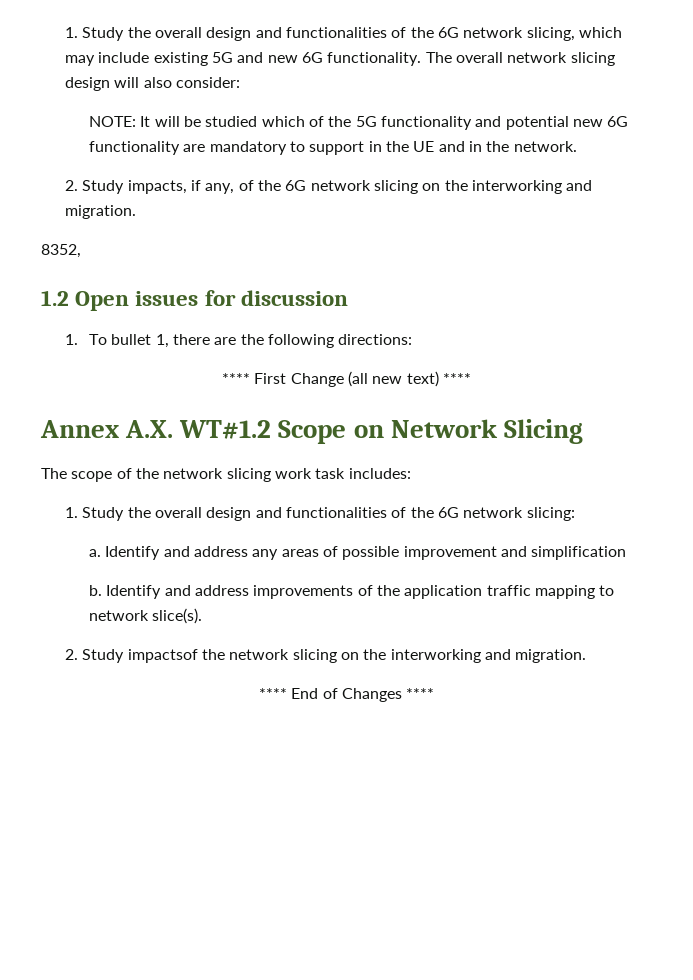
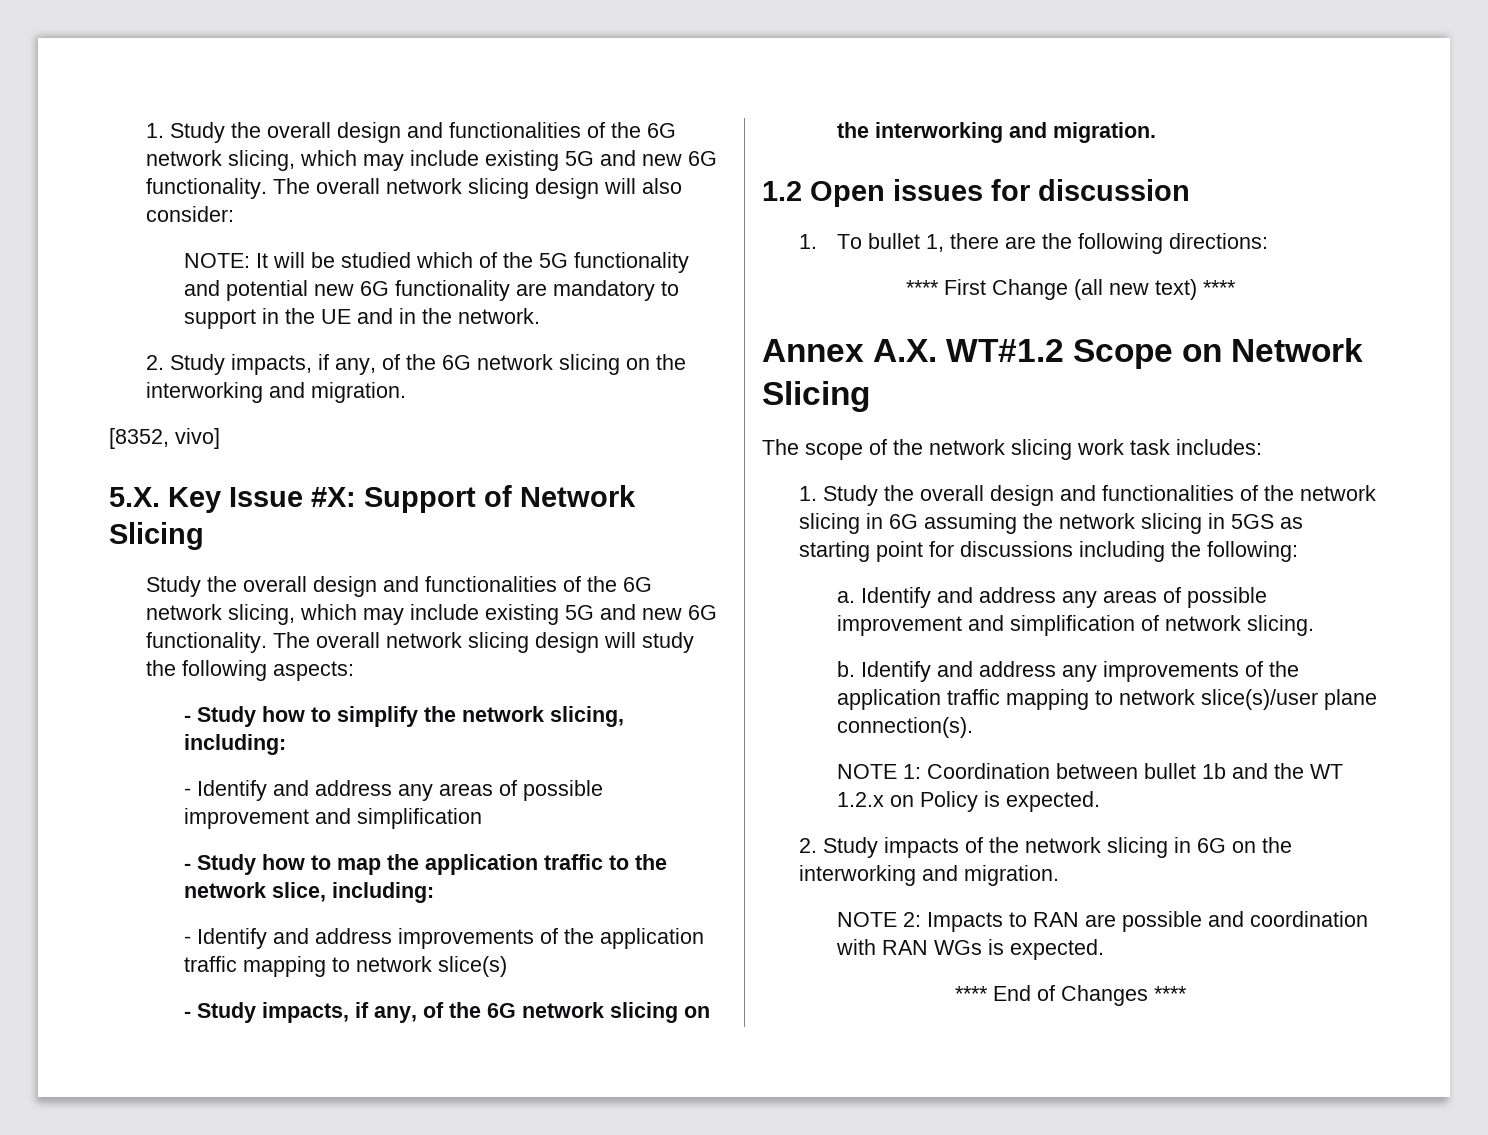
- 8352,
+ [8352, vivo]
+ 5.X. Key Issue #X: Support of Network Slicing
+ Study the overall design and functionalities of the 6G network slicing, which may include existing 5G and new 6G functionality. The overall network slicing design will study the following aspects:
+ - Study how to simplify the network slicing, including:
+ - Identify and address any areas of possible improvement and simplification
+ - Study how to map the application traffic to the network slice, including:
+ - Identify and address improvements of the application traffic mapping to network slice(s)
+ - Study impacts, if any, of the 6G network slicing on the interworking and migration.
- 1. Study the overall design and functionalities of the 6G network slicing:
+ 1. Study the overall design and functionalities of the network slicing in 6G assuming the network slicing in 5GS as starting point for discussions including the following:
- Identify and address any areas of possible improvement and simplification
+ Identify and address any areas of possible improvement and simplification of network slicing.
- Identify and address improvements of the application traffic mapping to network slice(s).
- 2. Study impactsof the network slicing on the interworking and migration.
+ Identify and address any improvements of the application traffic mapping to network slice(s)/user plane connection(s).
+ NOTE 1: Coordination between bullet 1b and the WT 1.2.x on Policy is expected.
+ 2. Study impacts of the network slicing in 6G on the interworking and migration.
+ NOTE 2: Impacts to RAN are possible and coordination with RAN WGs is expected.

